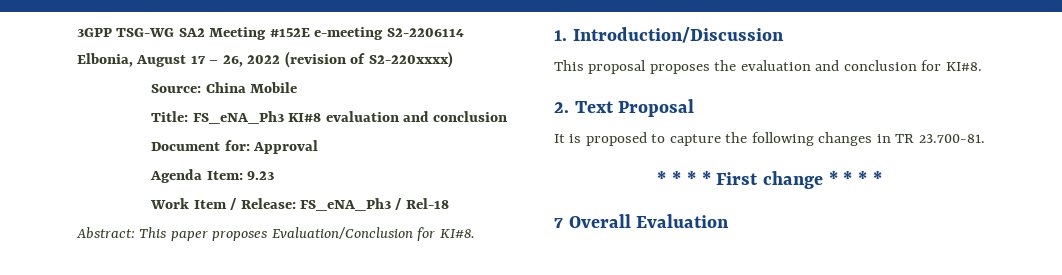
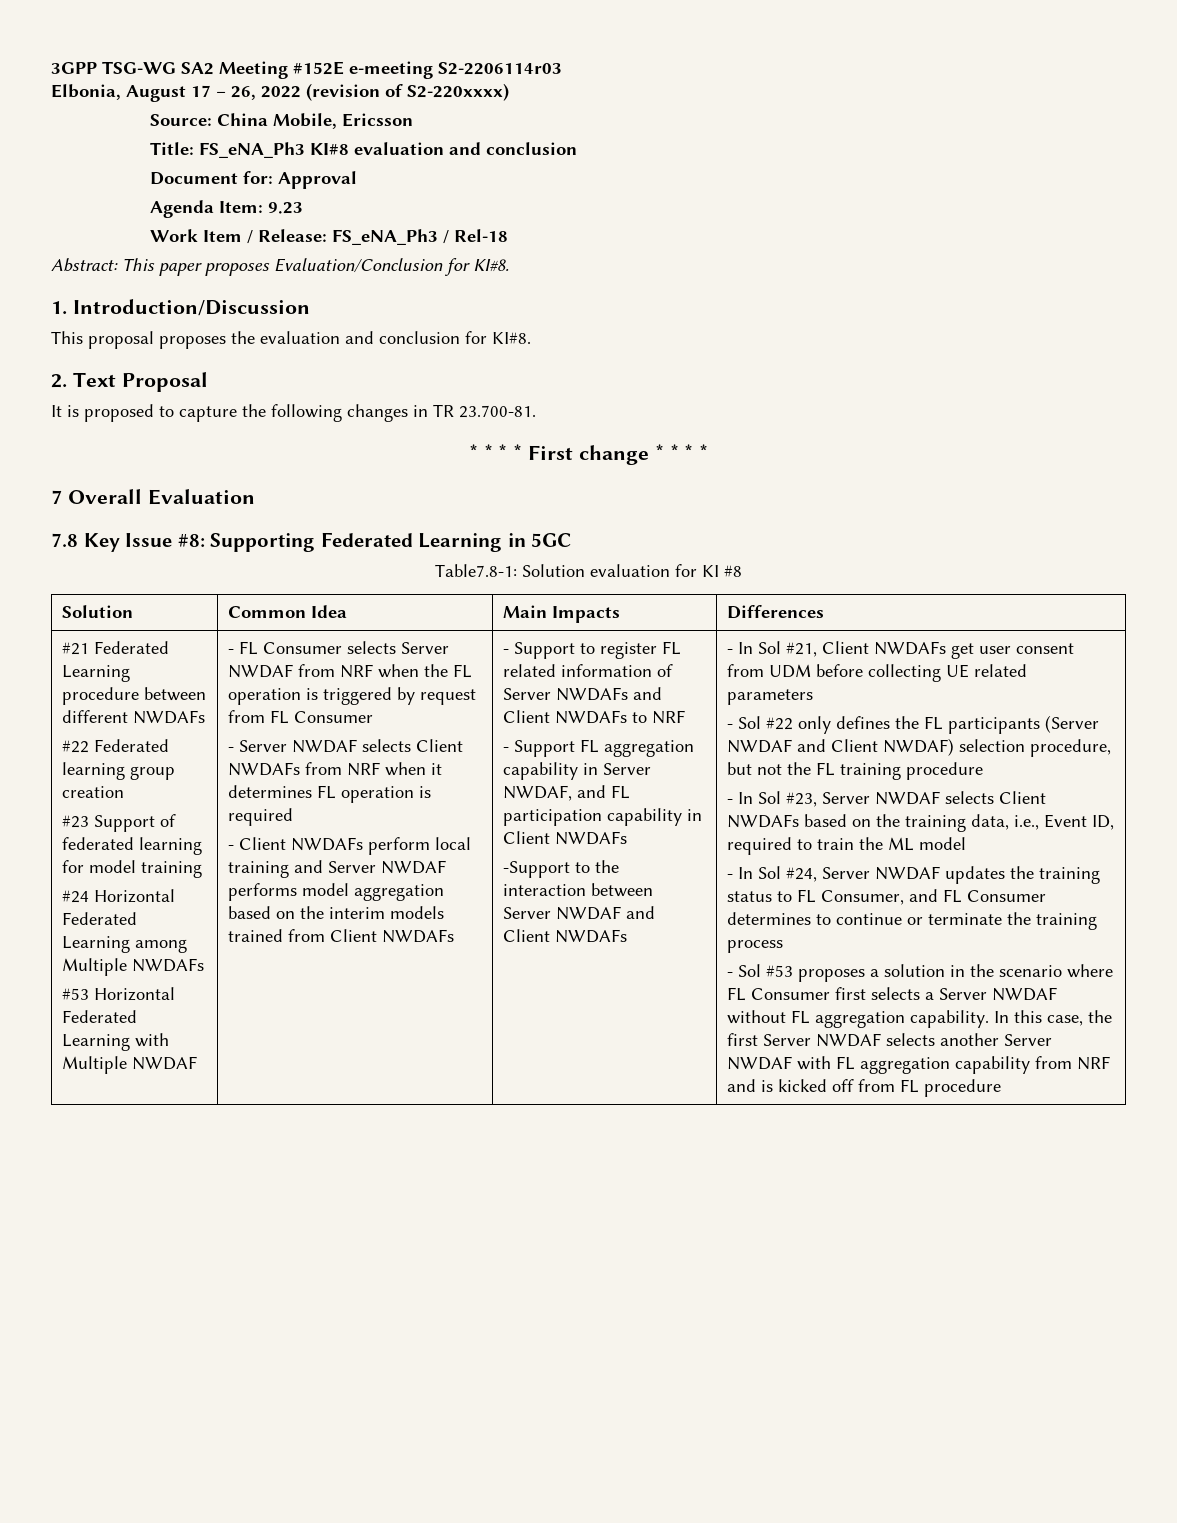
- 3GPP TSG-WG SA2 Meeting #152E e-meeting S2-2206114
+ 3GPP TSG-WG SA2 Meeting #152E e-meeting S2-2206114r03
- Source: China Mobile
+ Source: China Mobile, Ericsson
+ 7.8 Key Issue #8: Supporting Federated Learning in 5GC
+ Table7.8-1: Solution evaluation for KI #8
+ Solution | Common Idea | Main Impacts | Differences
+ #21 Federated Learning procedure between different NWDAFs
+ #22 Federated learning group creation
+ #23 Support of federated learning for model training
+ #24 Horizontal Federated Learning among Multiple NWDAFs
+ #53 Horizontal Federated Learning with Multiple NWDAF | - FL Consumer selects Server NWDAF from NRF when the FL operation is triggered by request from FL Consumer
+ - Server NWDAF selects Client NWDAFs from NRF when it determines FL operation is required
+ - Client NWDAFs perform local training and Server NWDAF performs model aggregation based on the interim models trained from Client NWDAFs | - Support to register FL related information of Server NWDAFs and Client NWDAFs to NRF
+ - Support FL aggregation capability in Server NWDAF, and FL participation capability in Client NWDAFs
+ -Support to the interaction between Server NWDAF and Client NWDAFs | - In Sol #21, Client NWDAFs get user consent from UDM before collecting UE related parameters
+ - Sol #22 only defines the FL participants (Server NWDAF and Client NWDAF) selection procedure, but not the FL training procedure
+ - In Sol #23, Server NWDAF selects Client NWDAFs based on the training data, i.e., Event ID, required to train the ML model
+ - In Sol #24, Server NWDAF updates the training status to FL Consumer, and FL Consumer determines to continue or terminate the training process
+ - Sol #53 proposes a solution in the scenario where FL Consumer first selects a Server NWDAF without FL aggregation capability. In this case, the first Server NWDAF selects another Server NWDAF with FL aggregation capability from NRF and is kicked off from FL procedure

